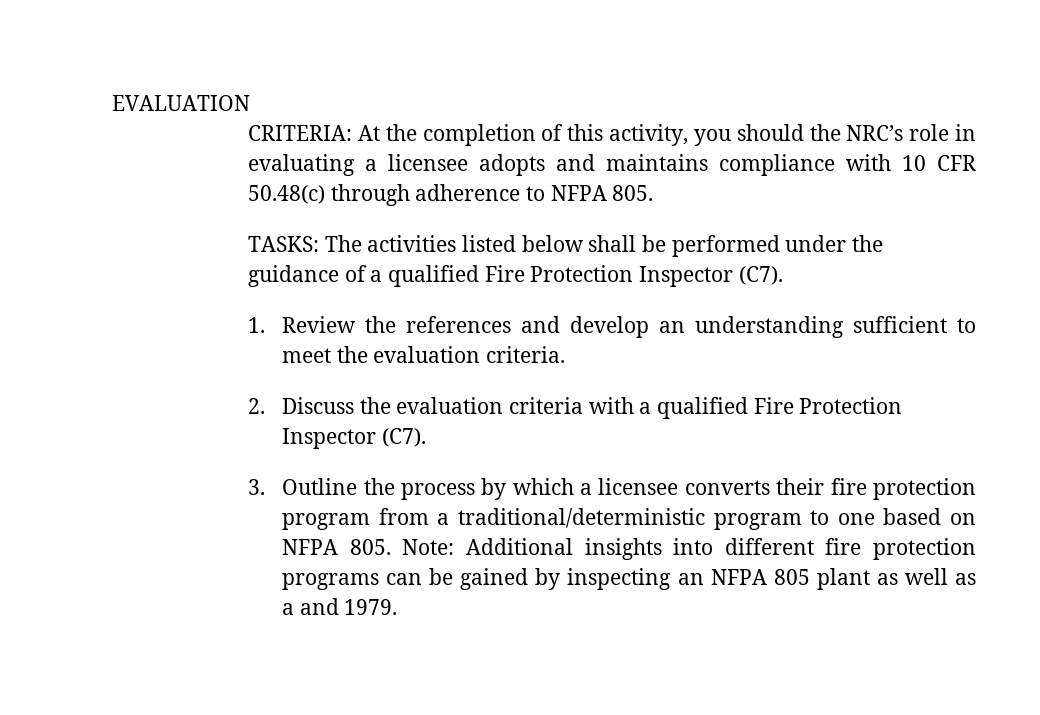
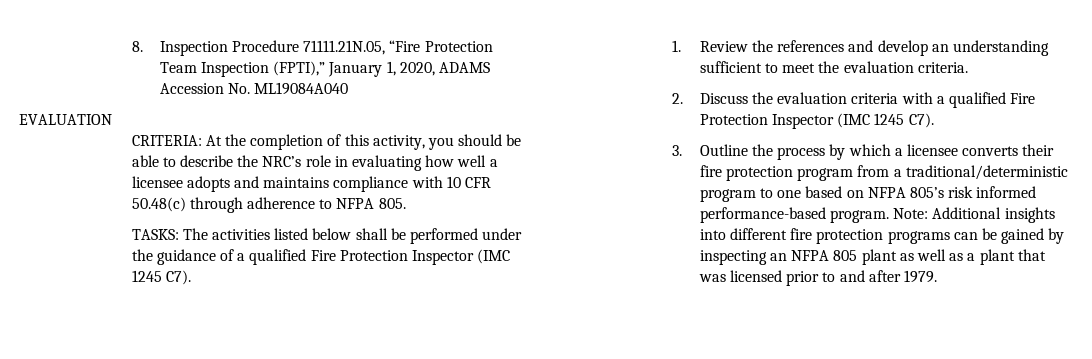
+ 8. Inspection Procedure 71111.21N.05, “Fire Protection Team Inspection (FPTI),” January 1, 2020, ADAMS Accession No. ML19084A040
- CRITERIA: At the completion of this activity, you should the NRC’s role in evaluating a licensee adopts and maintains compliance with 10 CFR 50.48(c) through adherence to NFPA 805.
+ CRITERIA: At the completion of this activity, you should be able to describe the NRC’s role in evaluating how well a licensee adopts and maintains compliance with 10 CFR 50.48(c) through adherence to NFPA 805.
- TASKS: The activities listed below shall be performed under the guidance of a qualified Fire Protection Inspector (C7).
+ TASKS: The activities listed below shall be performed under the guidance of a qualified Fire Protection Inspector (IMC 1245 C7).
- 2. Discuss the evaluation criteria with a qualified Fire Protection Inspector (C7).
+ 2. Discuss the evaluation criteria with a qualified Fire Protection Inspector (IMC 1245 C7).
- 3. Outline the process by which a licensee converts their fire protection program from a traditional/deterministic program to one based on NFPA 805. Note: Additional insights into different fire protection programs can be gained by inspecting an NFPA 805 plant as well as a and 1979.
+ 3. Outline the process by which a licensee converts their fire protection program from a traditional/deterministic program to one based on NFPA 805’s risk informed performance-based program. Note: Additional insights into different fire protection programs can be gained by inspecting an NFPA 805 plant as well as a plant that was licensed prior to and after 1979.

